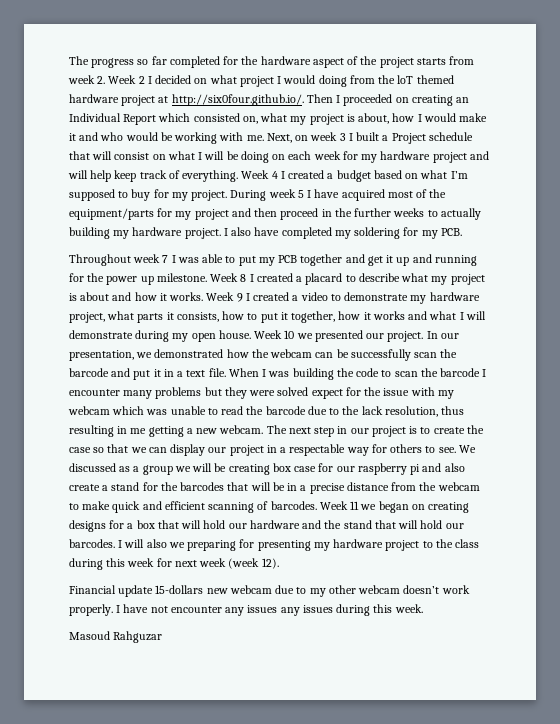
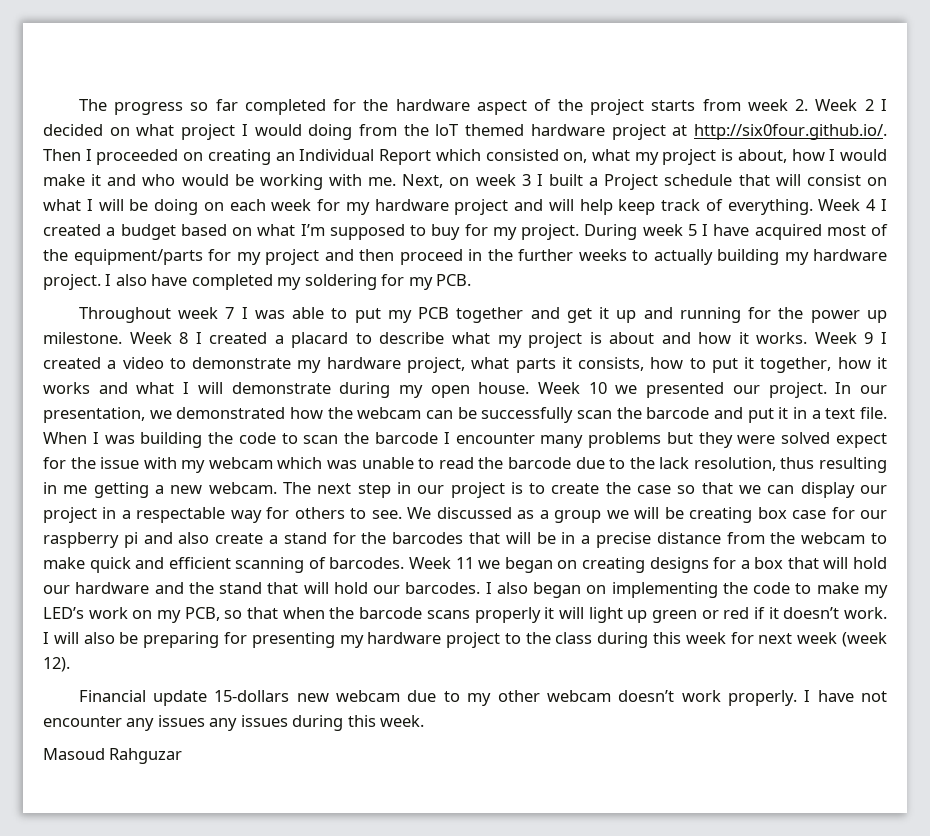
- I will also we preparing for presenting my hardware project to the class during this week for next week (week 12).
+ I also began on implementing the code to make my LED’s work on my PCB, so that when the barcode scans properly it will light up green or red if it doesn’t work. I will also be preparing for presenting my hardware project to the class during this week for next week (week 12).

